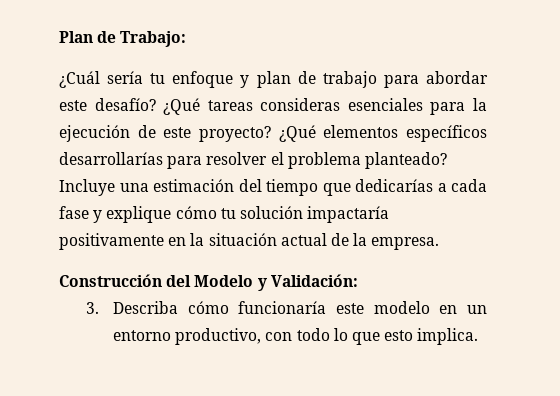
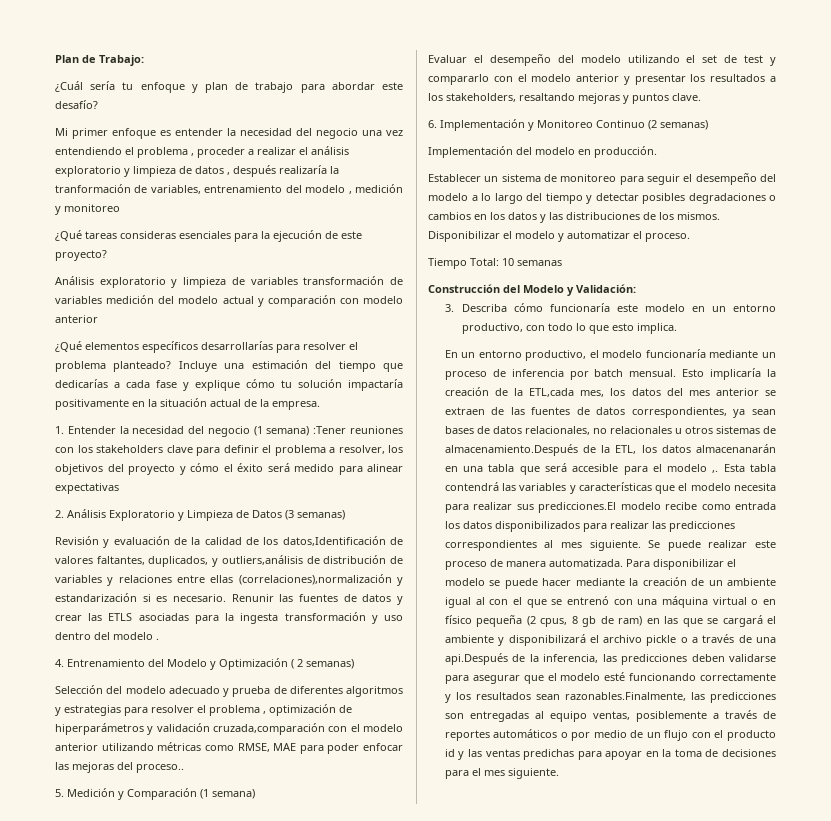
- ¿Cuál sería tu enfoque y plan de trabajo para abordar este desafío? ¿Qué tareas consideras esenciales para la ejecución de este proyecto? ¿Qué elementos específicos desarrollarías para resolver el problema planteado?
+ ¿Cuál sería tu enfoque y plan de trabajo para abordar este desafío?
+ Mi primer enfoque es entender la necesidad del negocio una vez entendiendo el problema , proceder a realizar el análisis exploratorio y limpieza de datos , después realizaría la tranformación de variables, entrenamiento del modelo , medición y monitoreo
+ ¿Qué tareas consideras esenciales para la ejecución de este proyecto?
+ Análisis exploratorio y limpieza de variables transformación de variables medición del modelo actual y comparación con modelo anterior
+ ¿Qué elementos específicos desarrollarías para resolver el problema planteado?
+ 1. Entender la necesidad del negocio (1 semana) :Tener reuniones con los stakeholders clave para definir el problema a resolver, los objetivos del proyecto y cómo el éxito será medido para alinear expectativas
+ 2. Análisis Exploratorio y Limpieza de Datos (3 semanas)
+ Revisión y evaluación de la calidad de los datos,Identificación de valores faltantes, duplicados, y outliers,análisis de distribución de variables y relaciones entre ellas (correlaciones),normalización y estandarización si es necesario. Renunir las fuentes de datos y crear las ETLS asociadas para la ingesta transformación y uso dentro del modelo .
+ 4. Entrenamiento del Modelo y Optimización ( 2 semanas)
+ Selección del modelo adecuado y prueba de diferentes algoritmos y estrategias para resolver el problema , optimización de hiperparámetros y validación cruzada,comparación con el modelo anterior utilizando métricas como RMSE, MAE para poder enfocar las mejoras del proceso..
+ 5. Medición y Comparación (1 semana)
+ Evaluar el desempeño del modelo utilizando el set de test y compararlo con el modelo anterior y presentar los resultados a los stakeholders, resaltando mejoras y puntos clave.
+ 6. Implementación y Monitoreo Continuo (2 semanas)
+ Implementación del modelo en producción.
+ Establecer un sistema de monitoreo para seguir el desempeño del modelo a lo largo del tiempo y detectar posibles degradaciones o cambios en los datos y las distribuciones de los mismos. Disponibilizar el modelo y automatizar el proceso.
+ Tiempo Total: 10 semanas
+ En un entorno productivo, el modelo funcionaría mediante un proceso de inferencia por batch mensual. Esto implicaría la creación de la ETL,cada mes, los datos del mes anterior se extraen de las fuentes de datos correspondientes, ya sean bases de datos relacionales, no relacionales u otros sistemas de almacenamiento.Después de la ETL, los datos almacenanarán en una tabla que será accesible para el modelo ,. Esta tabla contendrá las variables y características que el modelo necesita para realizar sus predicciones.El modelo recibe como entrada los datos disponibilizados para realizar las predicciones correspondientes al mes siguiente. Se puede realizar este proceso de manera automatizada. Para disponibilizar el modelo se puede hacer mediante la creación de un ambiente igual al con el que se entrenó con una máquina virtual o en físico pequeña (2 cpus, 8 gb de ram) en las que se cargará el ambiente y disponibilizará el archivo pickle o a través de una api.Después de la inferencia, las predicciones deben validarse para asegurar que el modelo esté funcionando correctamente y los resultados sean razonables.Finalmente, las predicciones son entregadas al equipo ventas, posiblemente a través de reportes automáticos o por medio de un flujo con el producto id y las ventas predichas para apoyar en la toma de decisiones para el mes siguiente.

